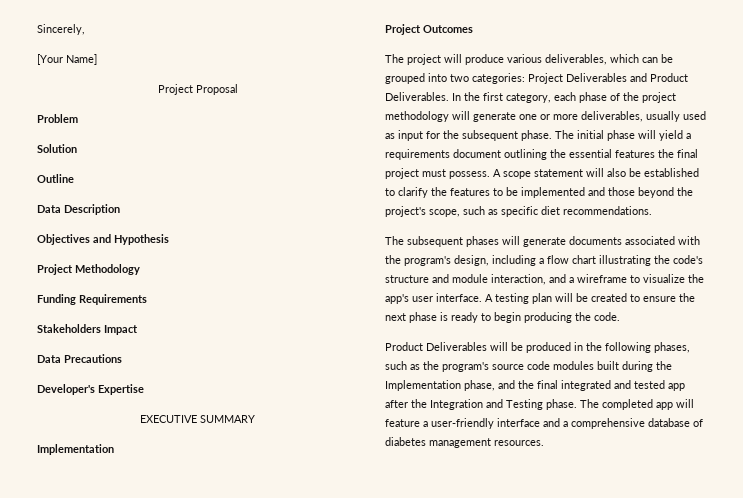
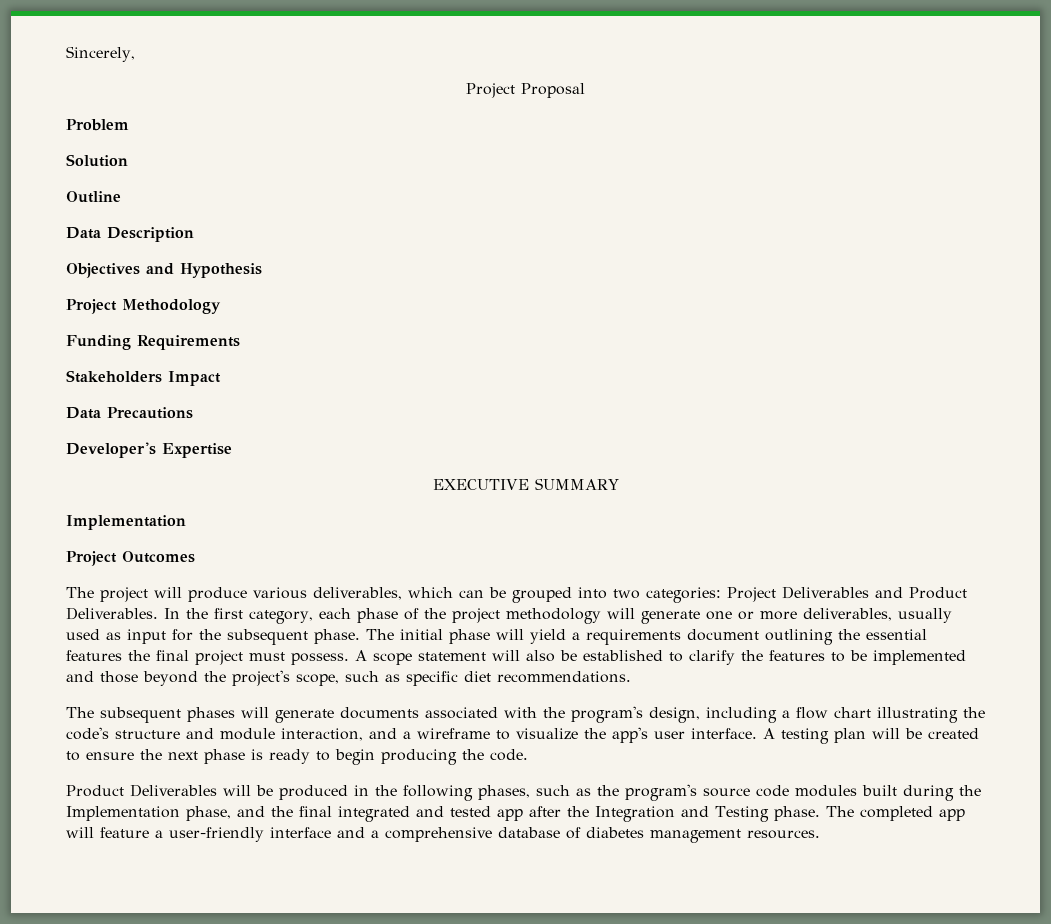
- [Your Name]

